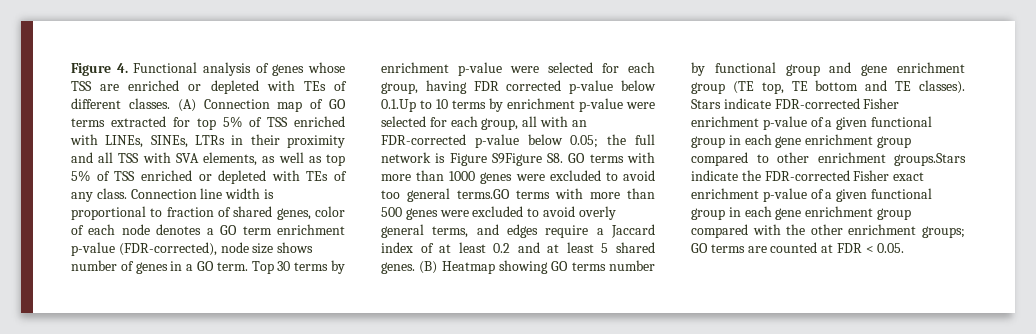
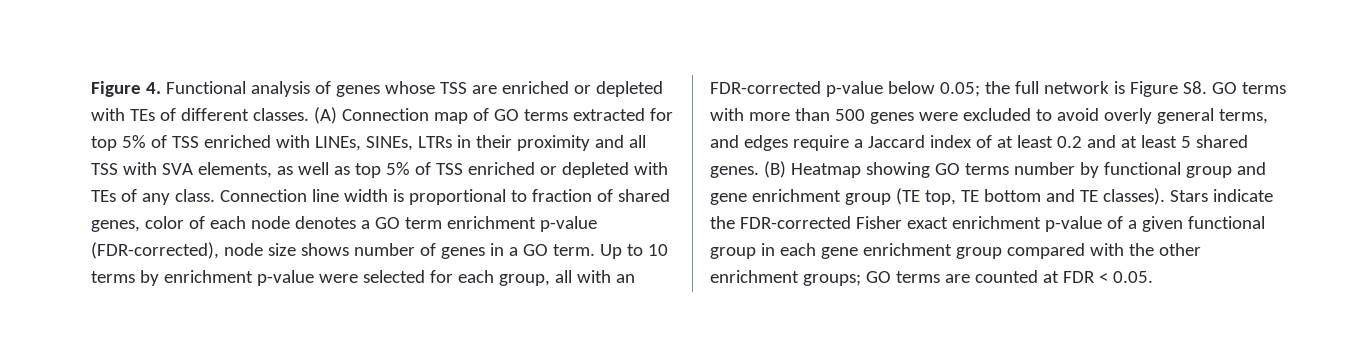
- Top 30 terms by enrichment p-value were selected for each group, having FDR corrected p-value below 0.1.Up to 10 terms by enrichment p-value were selected for each group, all with an FDR-corrected p-value below 0.05; the full network is Figure S9Figure S8. GO terms with more than 1000 genes were excluded to avoid too general terms.GO terms with more than 500 genes were excluded to avoid overly general terms, and edges require a Jaccard index of at least 0.2 and at least 5 shared genes.
+ Up to 10 terms by enrichment p-value were selected for each group, all with an FDR-corrected p-value below 0.05; the full network is Figure S8. GO terms with more than 500 genes were excluded to avoid overly general terms, and edges require a Jaccard index of at least 0.2 and at least 5 shared genes.
- Stars indicate FDR-corrected Fisher enrichment p-value of a given functional group in each gene enrichment group compared to other enrichment groups.Stars indicate the FDR-corrected Fisher exact enrichment p-value of a given functional group in each gene enrichment group compared with the other enrichment groups; GO terms are counted at FDR < 0.05.
+ Stars indicate the FDR-corrected Fisher exact enrichment p-value of a given functional group in each gene enrichment group compared with the other enrichment groups; GO terms are counted at FDR < 0.05.

